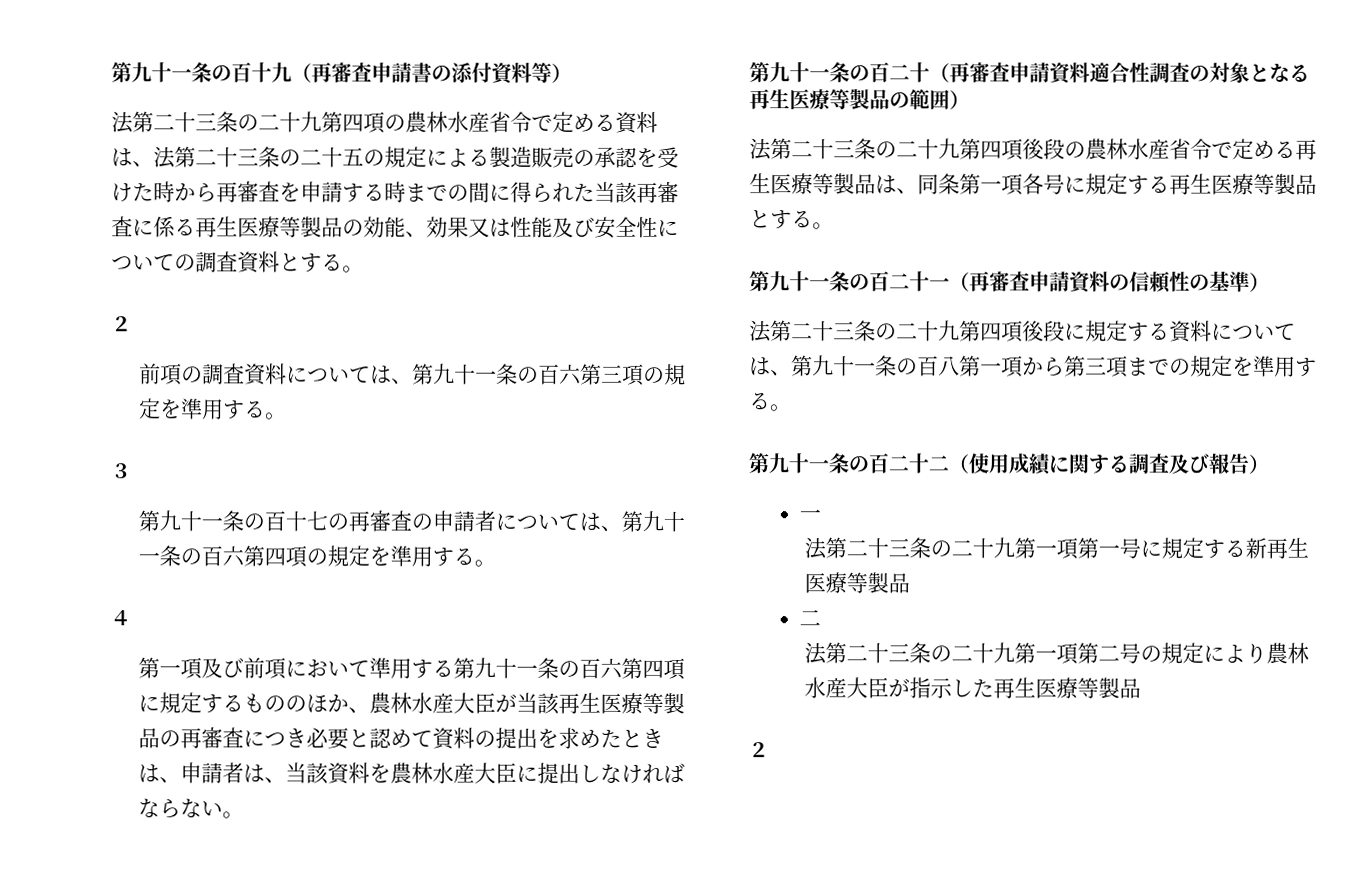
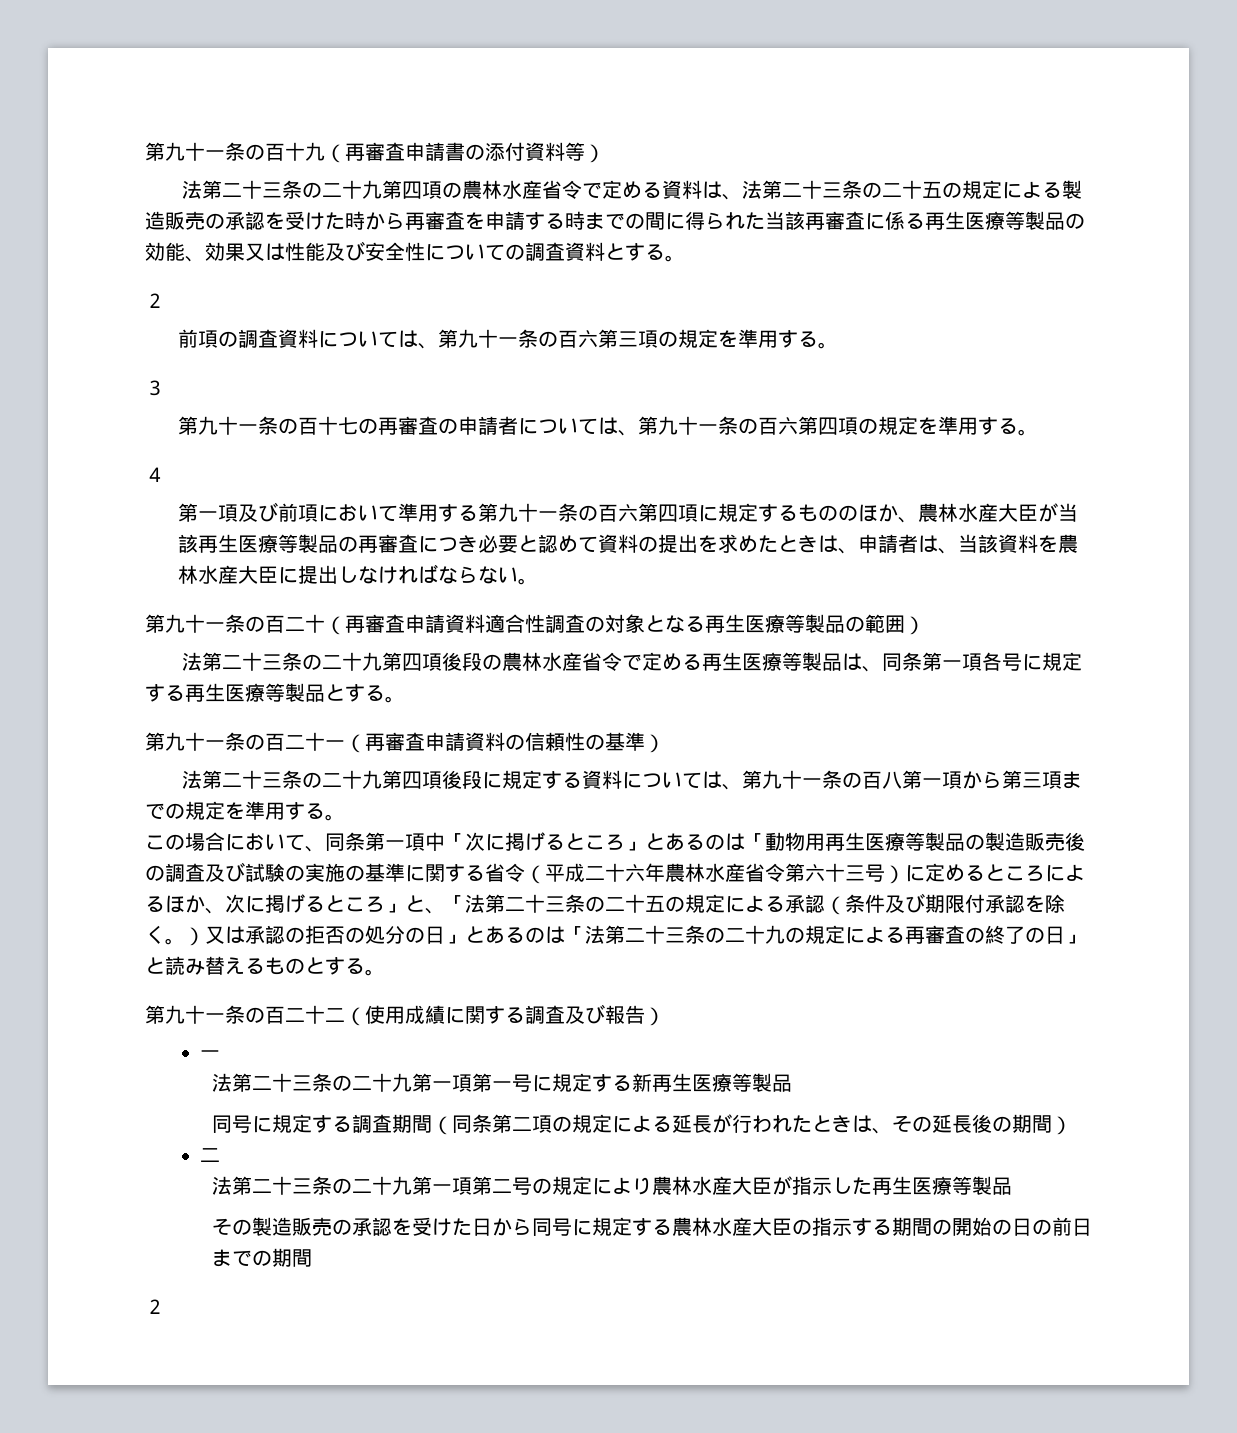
+ この場合において、同条第一項中「次に掲げるところ」とあるのは「動物用再生医療等製品の製造販売後の調査及び試験の実施の基準に関する省令（平成二十六年農林水産省令第六十三号）に定めるところによるほか、次に掲げるところ」と、「法第二十三条の二十五の規定による承認（条件及び期限付承認を除く。）又は承認の拒否の処分の日」とあるのは「法第二十三条の二十九の規定による再審査の終了の日」と読み替えるものとする。
+ 同号に規定する調査期間（同条第二項の規定による延長が行われたときは、その延長後の期間）
+ その製造販売の承認を受けた日から同号に規定する農林水産大臣の指示する期間の開始の日の前日までの期間

